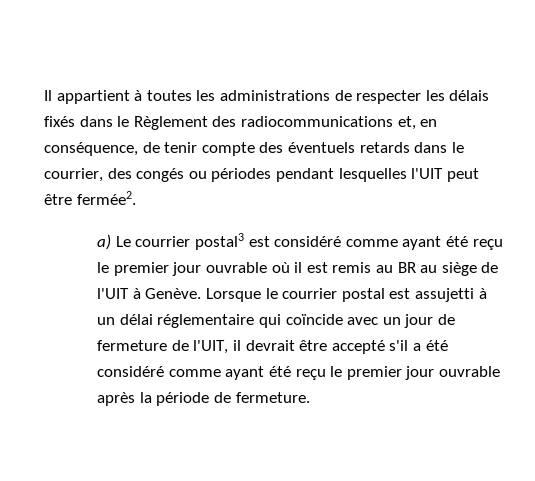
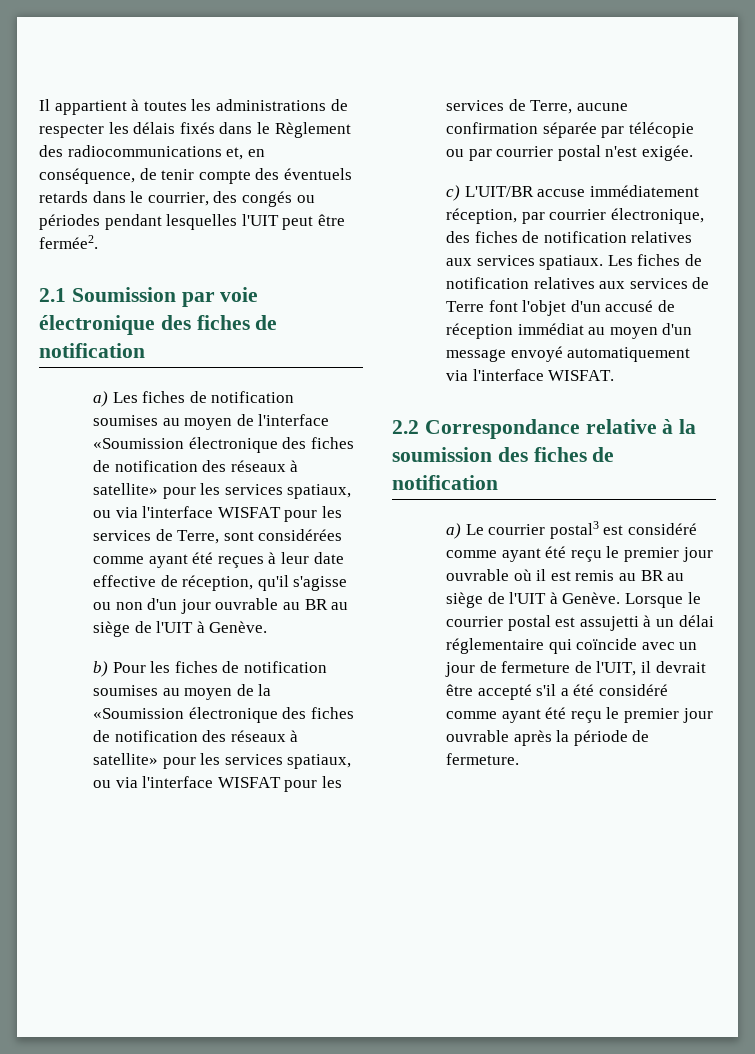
+ 2.1 Soumission par voie électronique des fiches de notification
+ a) Les fiches de notification soumises au moyen de l'interface «Soumission électronique des fiches de notification des réseaux à satellite» pour les services spatiaux, ou via l'interface WISFAT pour les services de Terre, sont considérées comme ayant été reçues à leur date effective de réception, qu'il s'agisse ou non d'un jour ouvrable au BR au siège de l'UIT à Genève.
+ b) Pour les fiches de notification soumises au moyen de la «Soumission électronique des fiches de notification des réseaux à satellite» pour les services spatiaux, ou via l'interface WISFAT pour les services de Terre, aucune confirmation séparée par télécopie ou par courrier postal n'est exigée.
+ c) L'UIT/BR accuse immédiatement réception, par courrier électronique, des fiches de notification relatives aux services spatiaux. Les fiches de notification relatives aux services de Terre font l'objet d'un accusé de réception immédiat au moyen d'un message envoyé automatiquement via l'interface WISFAT.
+ 2.2 Correspondance relative à la soumission des fiches de notification

